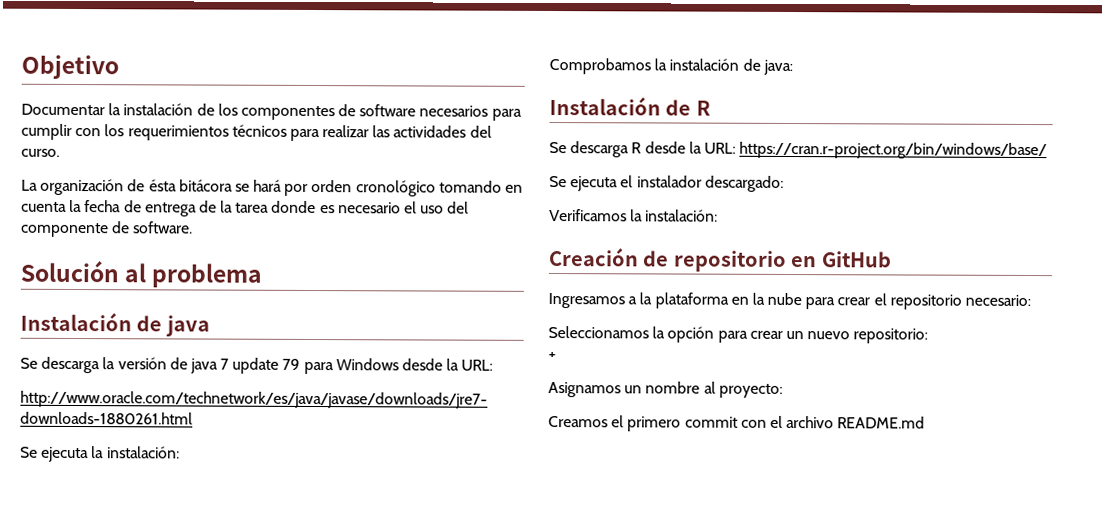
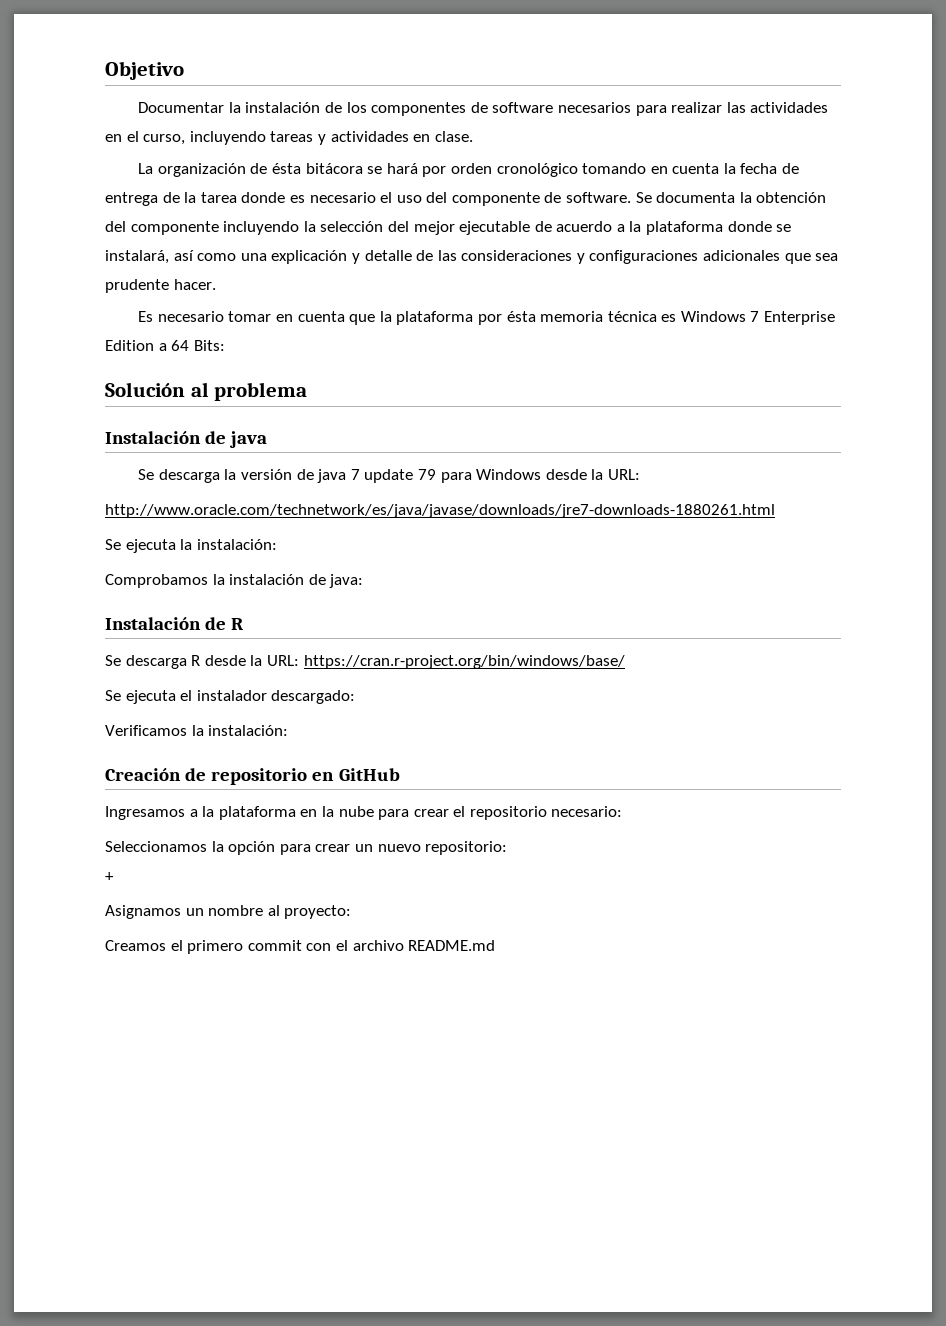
- Documentar la instalación de los componentes de software necesarios para cumplir con los requerimientos técnicos para realizar las actividades del curso.
+ Documentar la instalación de los componentes de software necesarios para realizar las actividades en el curso, incluyendo tareas y actividades en clase.
+ Se documenta la obtención del componente incluyendo la selección del mejor ejecutable de acuerdo a la plataforma donde se instalará, así como una explicación y detalle de las consideraciones y configuraciones adicionales que sea prudente hacer.
+ Es necesario tomar en cuenta que la plataforma por ésta memoria técnica es Windows 7 Enterprise Edition a 64 Bits:

